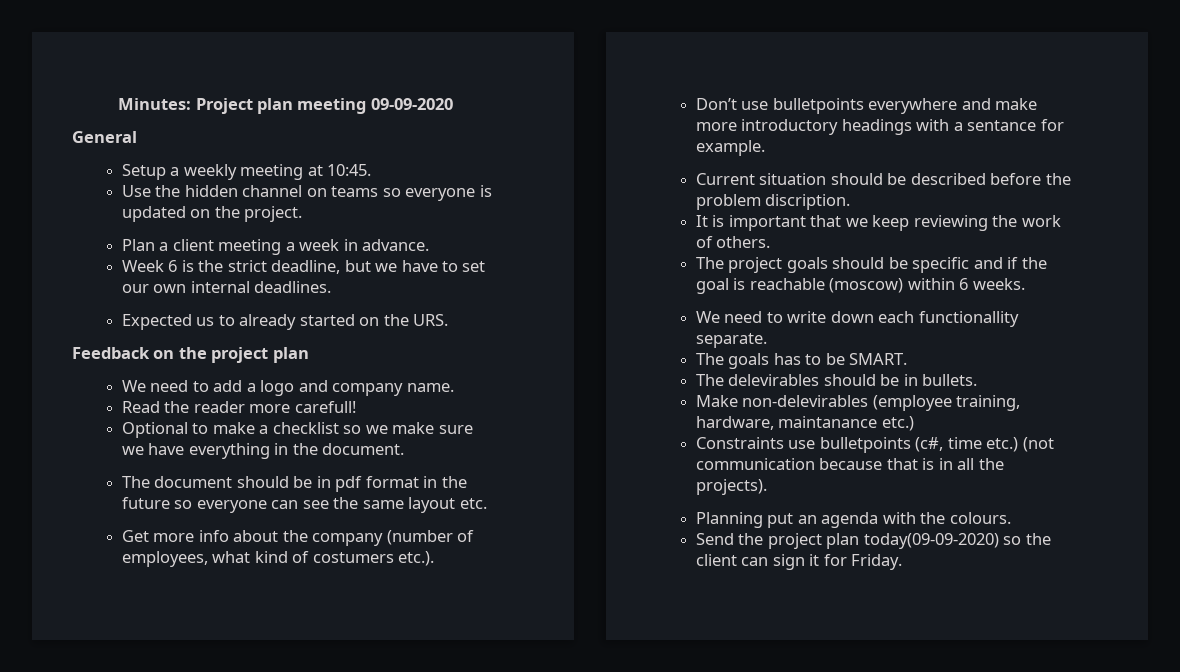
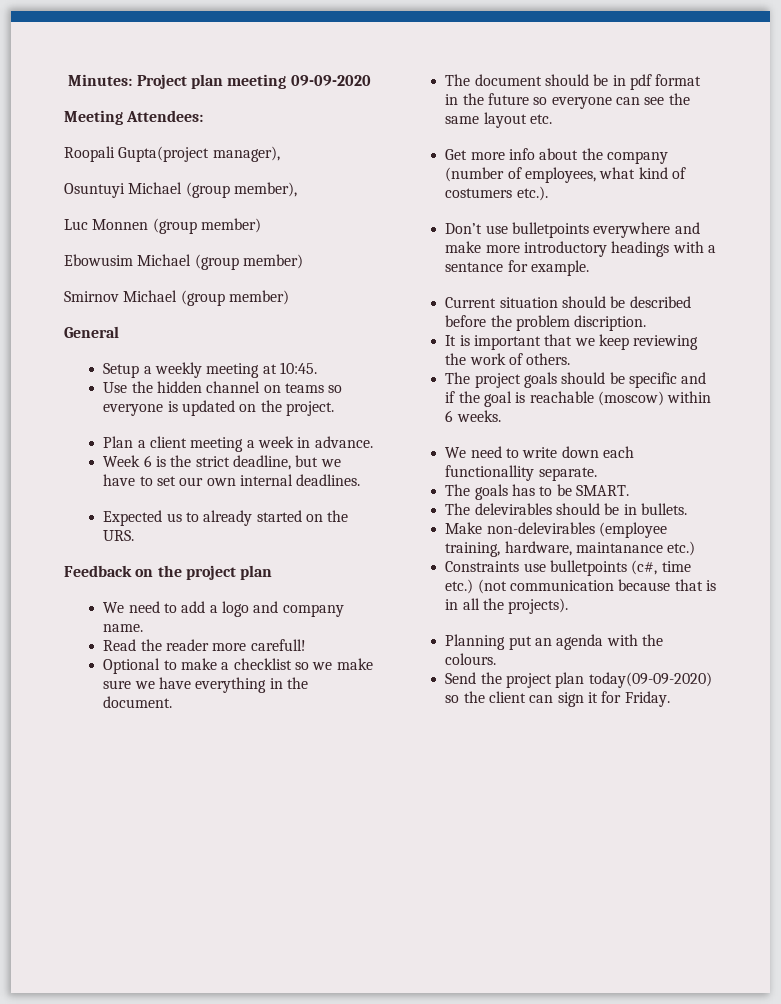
+ Meeting Attendees:
+ Roopali Gupta(project manager),
+ Osuntuyi Michael (group member),
+ Luc Monnen (group member)
+ Ebowusim Michael (group member)
+ Smirnov Michael (group member)

